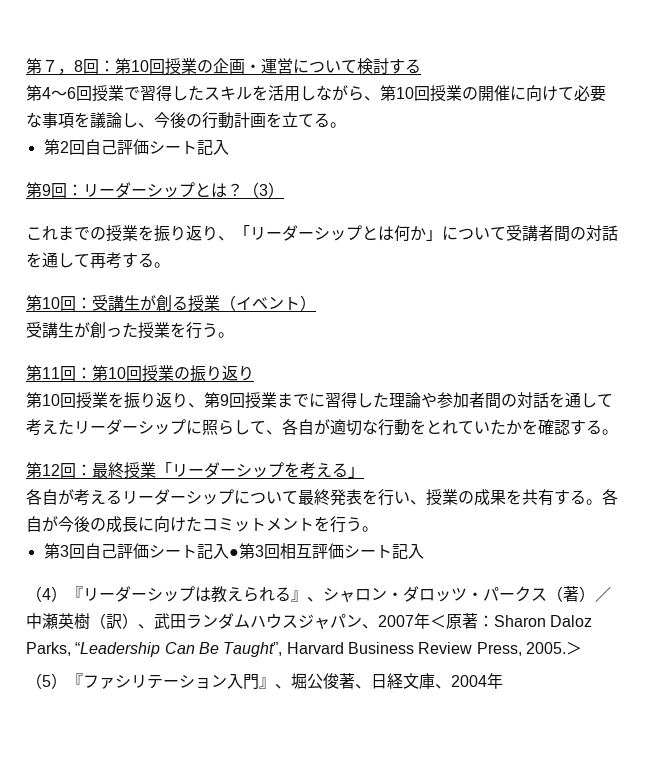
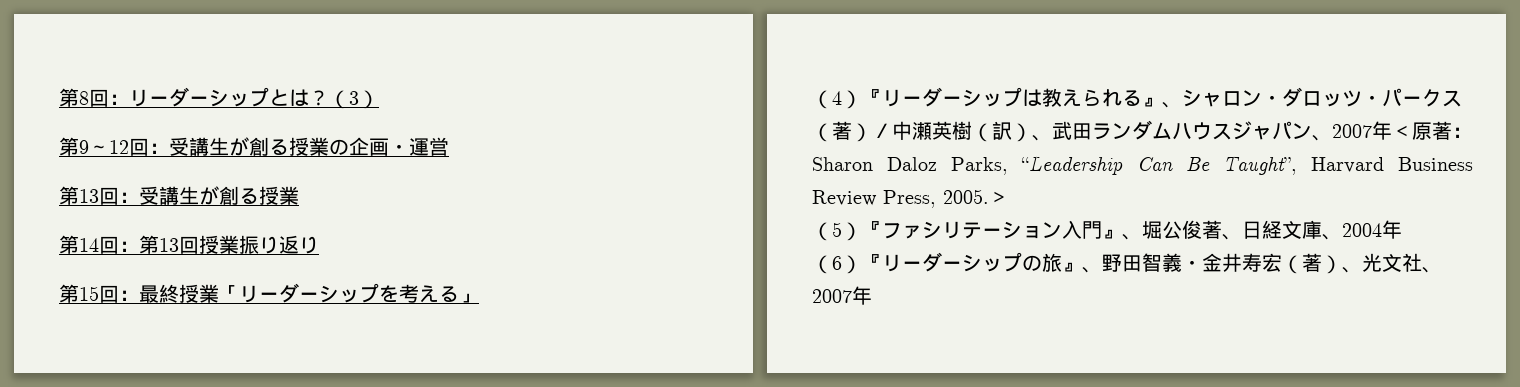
- 第７，8回：第10回授業の企画・運営について検討する
- 第4～6回授業で習得したスキルを活用しながら、第10回授業の開催に向けて必要な事項を議論し、今後の行動計画を立てる。
- 第2回自己評価シート記入
- 第9回：リーダーシップとは？
+ 第8回：リーダーシップとは？
- これまでの授業を振り返り、「リーダーシップとは何か」について受講者間の対話を通して再考する。
- 第10回：受講生が創る授業（イベント）
- 受講生が創った授業を行う。
- 第11回：第10回授業の振り返り
- 第10回授業を振り返り、第9回授業までに習得した理論や参加者間の対話を通して考えたリーダーシップに照らして、各自が適切な行動をとれていたかを確認する。
- 第12回：最終授業「リーダーシップを考える」
+ 第9～12回：受講生が創る授業の企画・運営
+ 第13回：受講生が創る授業
+ 第14回：第13回授業振り返り
+ 第15回：最終授業「リーダーシップを考える」
- 各自が考えるリーダーシップについて最終発表を行い、授業の成果を共有する。各自が今後の成長に向けたコミットメントを行う。
- 第3回自己評価シート記入●第3回相互評価シート記入
+ （6）『リーダーシップの旅』、野田智義・金井寿宏（著）、光文社、2007年

